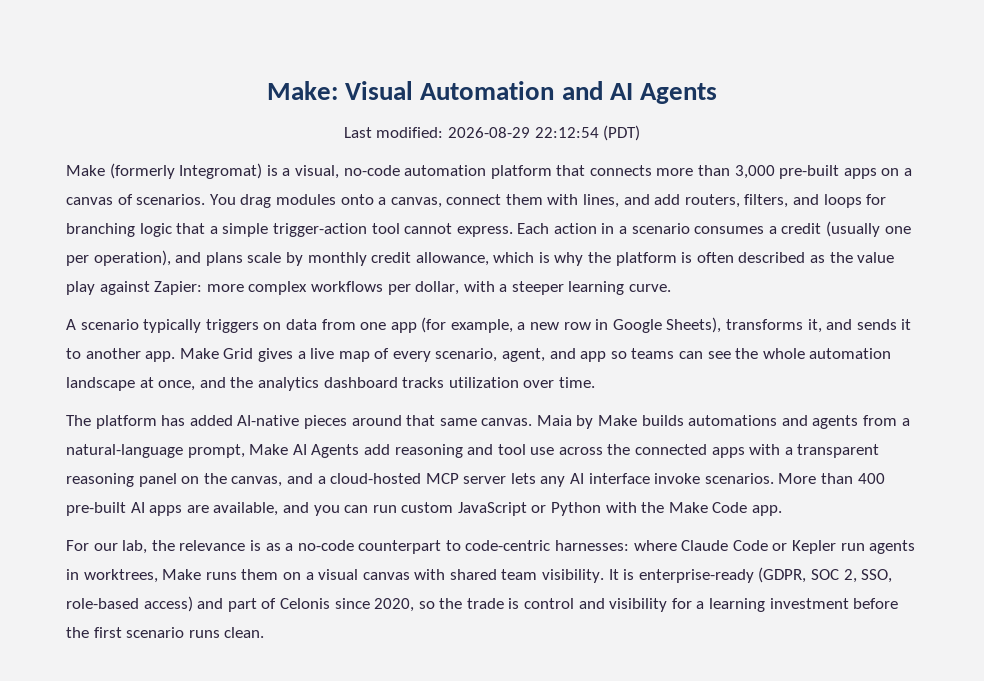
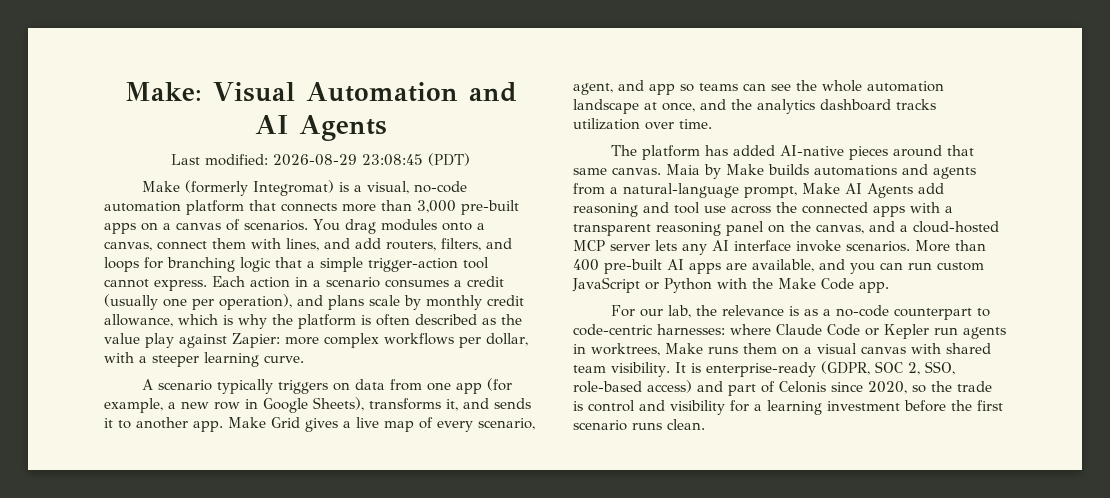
- Last modified: 2026-08-29 22:12:54 (PDT)
+ Last modified: 2026-08-29 23:08:45 (PDT)

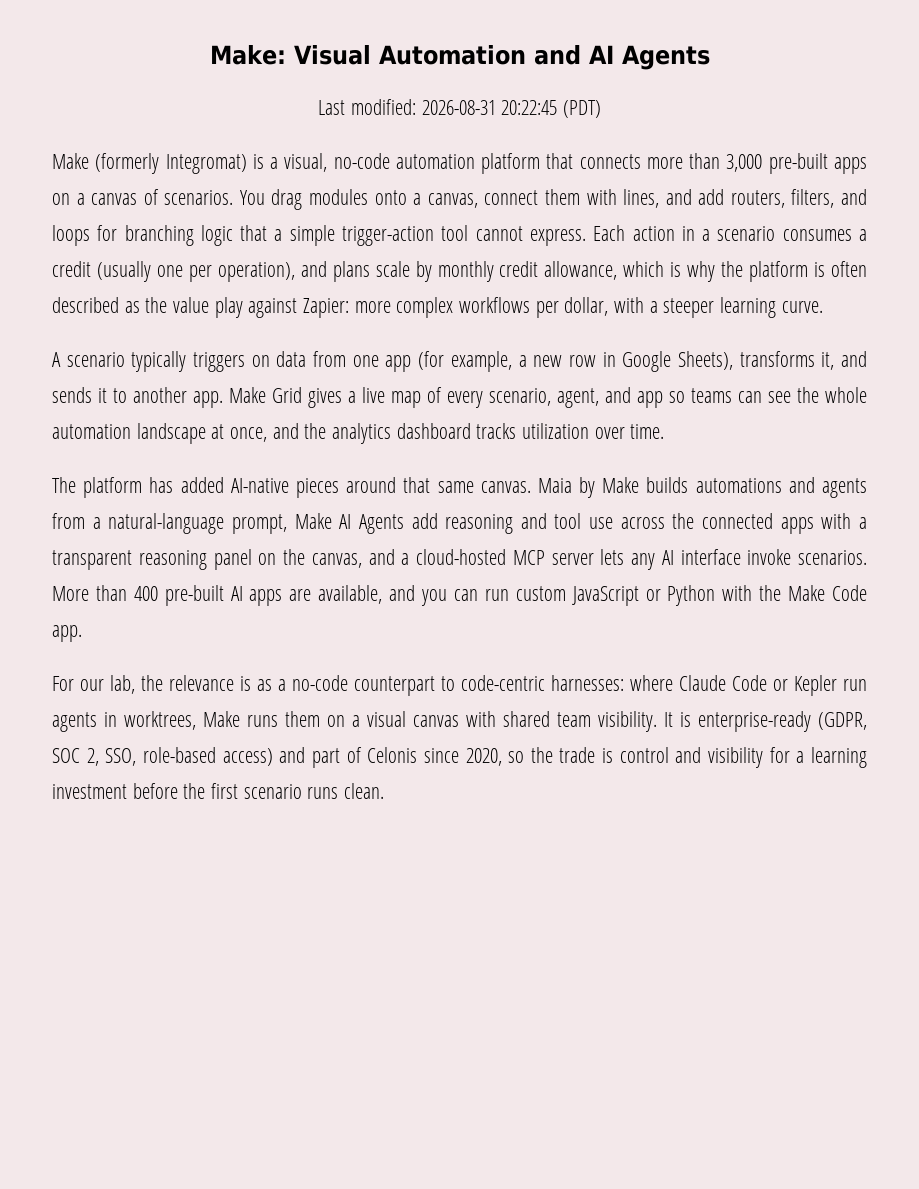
- Last modified: 2026-08-29 23:08:45 (PDT)
+ Last modified: 2026-08-31 20:22:45 (PDT)

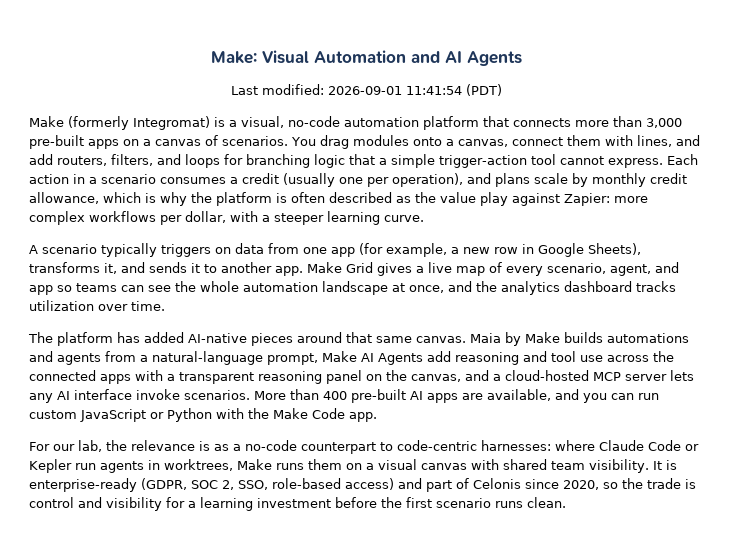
- Last modified: 2026-08-31 20:22:45 (PDT)
+ Last modified: 2026-09-01 11:41:54 (PDT)

